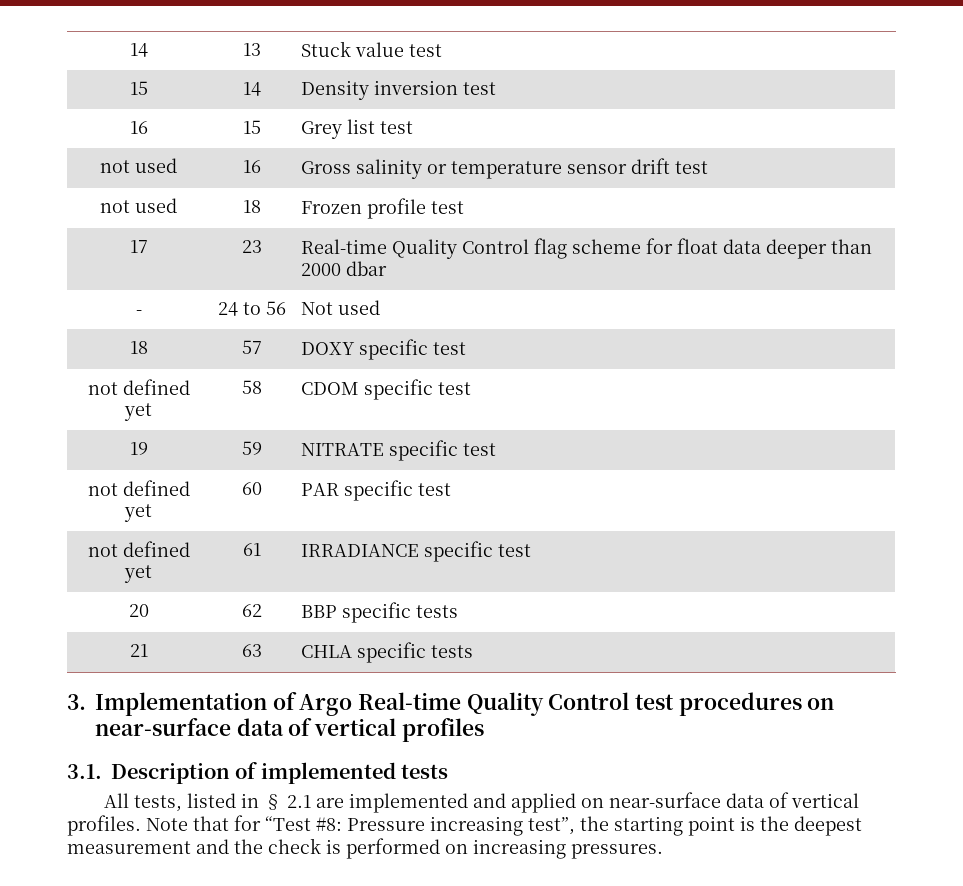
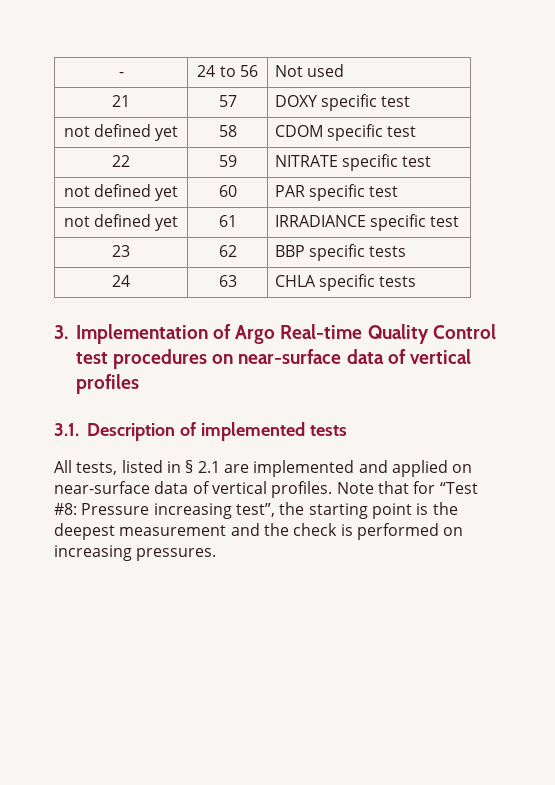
- 14 | 13 | Stuck value test
- 15 | 14 | Density inversion test
- 16 | 15 | Grey list test
- not used | 16 | Gross salinity or temperature sensor drift test
- not used | 18 | Frozen profile test
- 17 | 23 | Real-time Quality Control flag scheme for float data deeper than 2000 dbar
- 18 | 57 | DOXY specific test
+ 21 | 57 | DOXY specific test
- 19 | 59 | NITRATE specific test
+ 22 | 59 | NITRATE specific test
- 20 | 62 | BBP specific tests
+ 23 | 62 | BBP specific tests
- 21 | 63 | CHLA specific tests
+ 24 | 63 | CHLA specific tests

